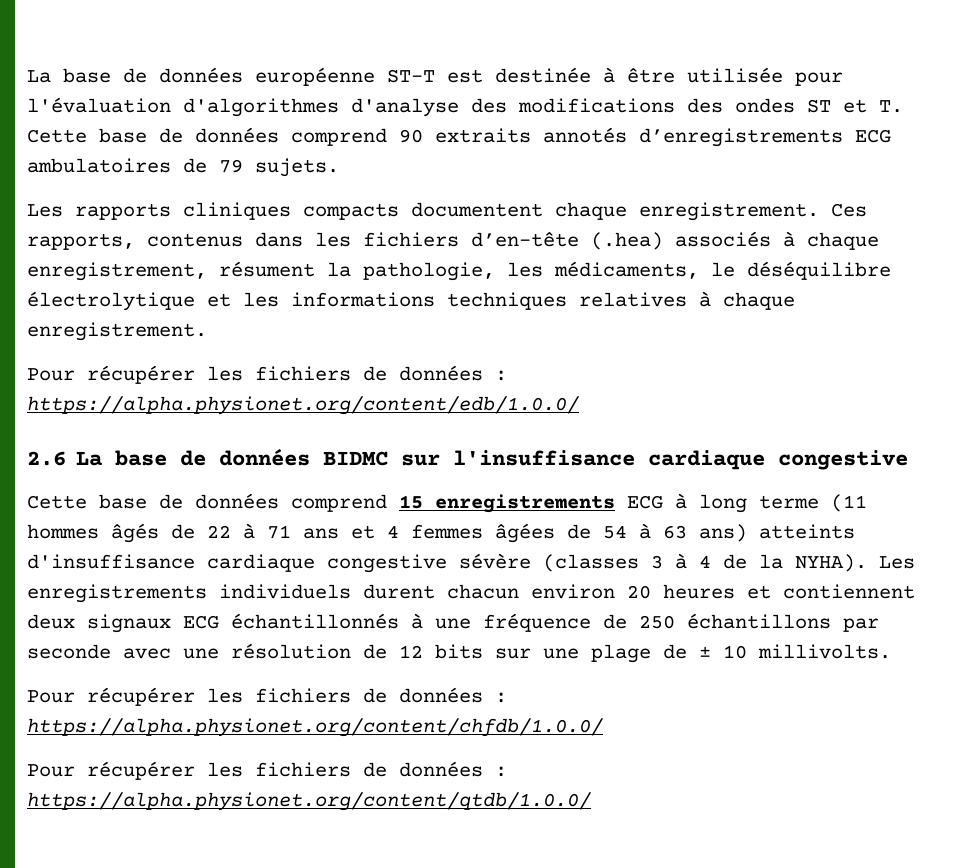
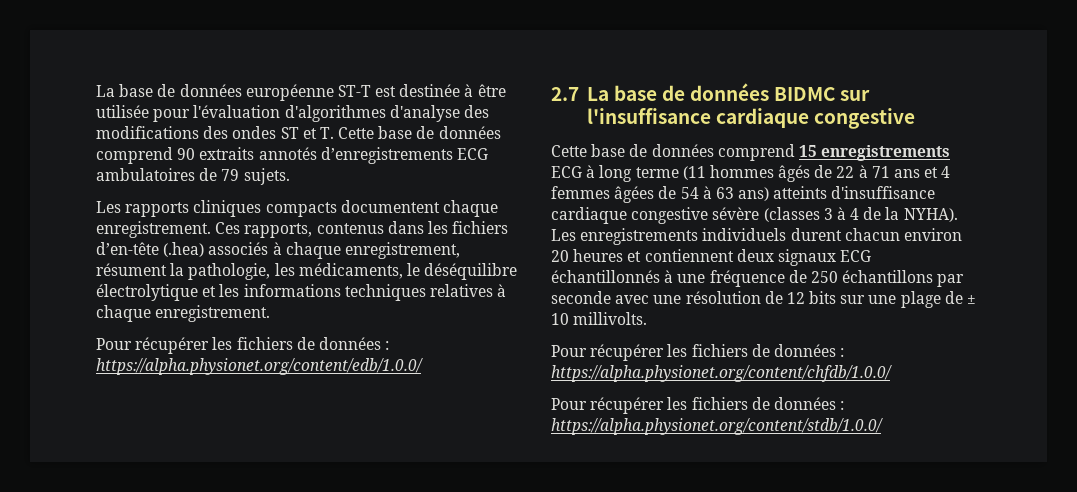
- 2.6 La base de données BIDMC sur l'insuffisance cardiaque congestive
+ 2.7 La base de données BIDMC sur l'insuffisance cardiaque congestive
- Pour récupérer les fichiers de données : https://alpha.physionet.org/content/qtdb/1.0.0/
+ Pour récupérer les fichiers de données : https://alpha.physionet.org/content/stdb/1.0.0/

